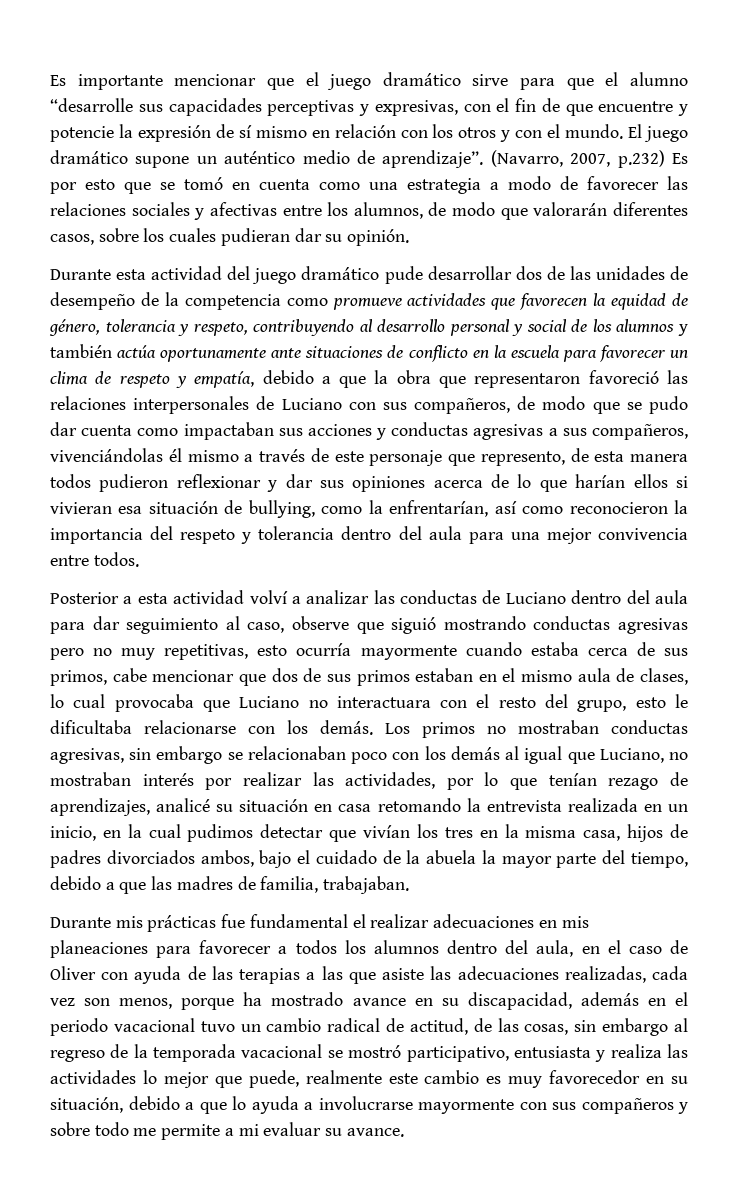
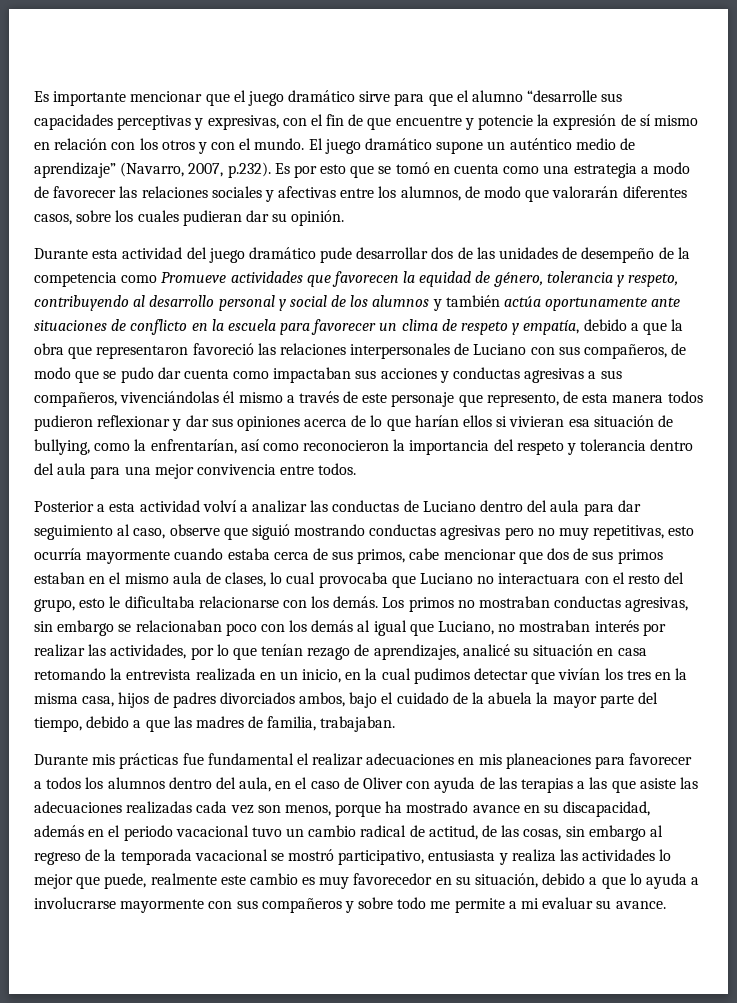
- El juego dramático supone un auténtico medio de aprendizaje”. (Navarro, 2007, p.232) Es por esto que se tomó en cuenta como una estrategia a modo de favorecer las relaciones sociales y afectivas entre los alumnos, de modo que valorarán diferentes casos, sobre los cuales pudieran dar su opinión.
+ El juego dramático supone un auténtico medio de aprendizaje” (Navarro, 2007, p.232). Es por esto que se tomó en cuenta como una estrategia a modo de favorecer las relaciones sociales y afectivas entre los alumnos, de modo que valorarán diferentes casos, sobre los cuales pudieran dar su opinión.
- Durante esta actividad del juego dramático pude desarrollar dos de las unidades de desempeño de la competencia como promueve actividades que favorecen la equidad de género, tolerancia y respeto, contribuyendo al desarrollo personal y social de los alumnos y también actúa oportunamente ante situaciones de conflicto en la escuela para favorecer un clima de respeto y empatía, debido a que la obra que representaron favoreció las relaciones interpersonales de Luciano con sus compañeros, de modo que se pudo dar cuenta como impactaban sus acciones y conductas agresivas a sus compañeros, vivenciándolas él mismo a través de este personaje que represento, de esta manera todos pudieron reflexionar y dar sus opiniones acerca de lo que harían ellos si vivieran esa situación de bullying, como la enfrentarían, así como reconocieron la importancia del respeto y tolerancia dentro del aula para una mejor convivencia entre todos.
+ Durante esta actividad del juego dramático pude desarrollar dos de las unidades de desempeño de la competencia como Promueve actividades que favorecen la equidad de género, tolerancia y respeto, contribuyendo al desarrollo personal y social de los alumnos y también actúa oportunamente ante situaciones de conflicto en la escuela para favorecer un clima de respeto y empatía, debido a que la obra que representaron favoreció las relaciones interpersonales de Luciano con sus compañeros, de modo que se pudo dar cuenta como impactaban sus acciones y conductas agresivas a sus compañeros, vivenciándolas él mismo a través de este personaje que represento, de esta manera todos pudieron reflexionar y dar sus opiniones acerca de lo que harían ellos si vivieran esa situación de bullying, como la enfrentarían, así como reconocieron la importancia del respeto y tolerancia dentro del aula para una mejor convivencia entre todos.
- Durante mis prácticas fue fundamental el realizar adecuaciones en mis planeaciones para favorecer a todos los alumnos dentro del aula, en el caso de Oliver con ayuda de las terapias a las que asiste las adecuaciones realizadas, cada vez son menos, porque ha mostrado avance en su discapacidad, además en el periodo vacacional tuvo un cambio radical de actitud, de las cosas, sin embargo al regreso de la temporada vacacional se mostró participativo, entusiasta y realiza las actividades lo mejor que puede, realmente este cambio es muy favorecedor en su situación, debido a que lo ayuda a involucrarse mayormente con sus compañeros y sobre todo me permite a mi evaluar su avance.
+ Durante mis prácticas fue fundamental el realizar adecuaciones en mis planeaciones para favorecer a todos los alumnos dentro del aula, en el caso de Oliver con ayuda de las terapias a las que asiste las adecuaciones realizadas cada vez son menos, porque ha mostrado avance en su discapacidad, además en el periodo vacacional tuvo un cambio radical de actitud, de las cosas, sin embargo al regreso de la temporada vacacional se mostró participativo, entusiasta y realiza las actividades lo mejor que puede, realmente este cambio es muy favorecedor en su situación, debido a que lo ayuda a involucrarse mayormente con sus compañeros y sobre todo me permite a mi evaluar su avance.

